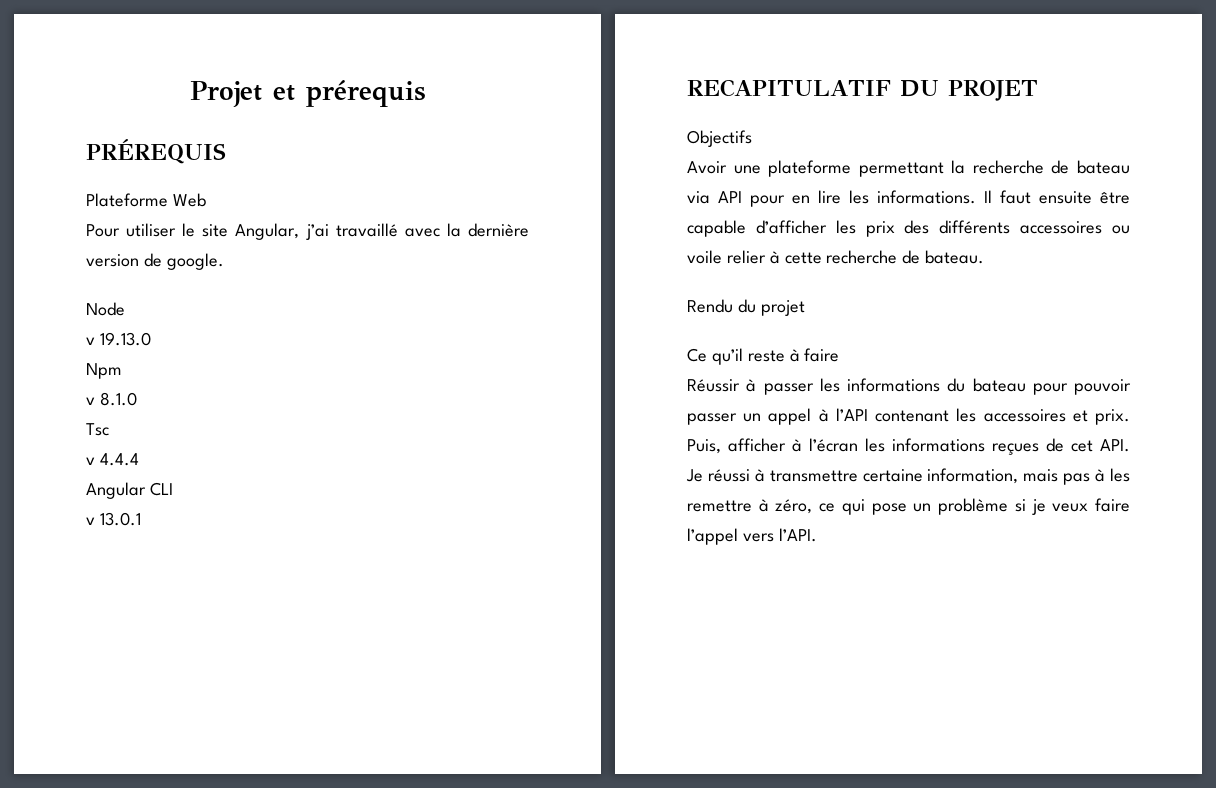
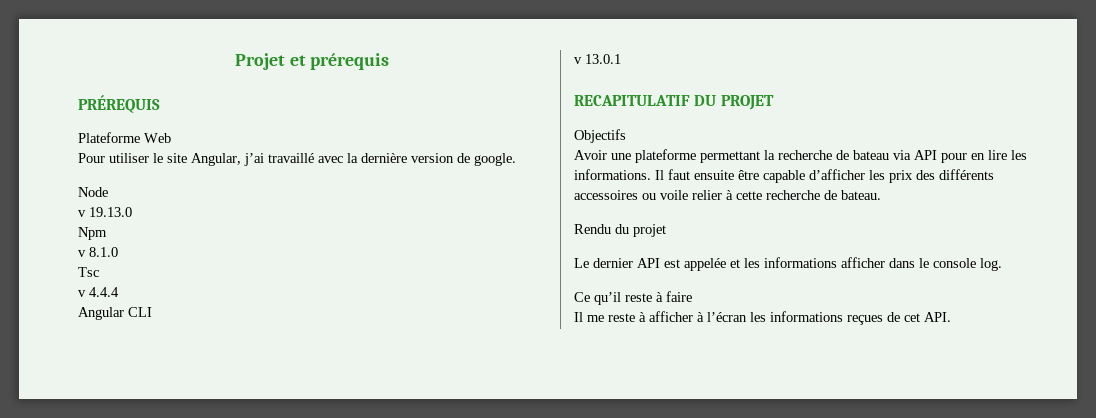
+ Le dernier API est appelée et les informations afficher dans le console log.
- Réussir à passer les informations du bateau pour pouvoir passer un appel à l’API contenant les accessoires et prix. Puis, afficher à l’écran les informations reçues de cet API. Je réussi à transmettre certaine information, mais pas à les remettre à zéro, ce qui pose un problème si je veux faire l’appel vers l’API.
+ Il me reste à afficher à l’écran les informations reçues de cet API.

